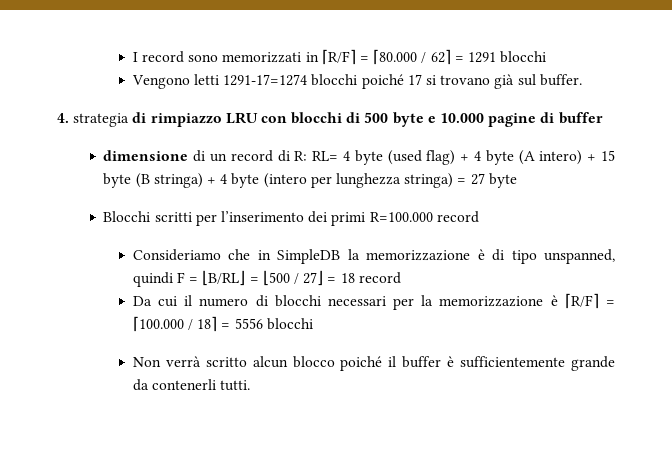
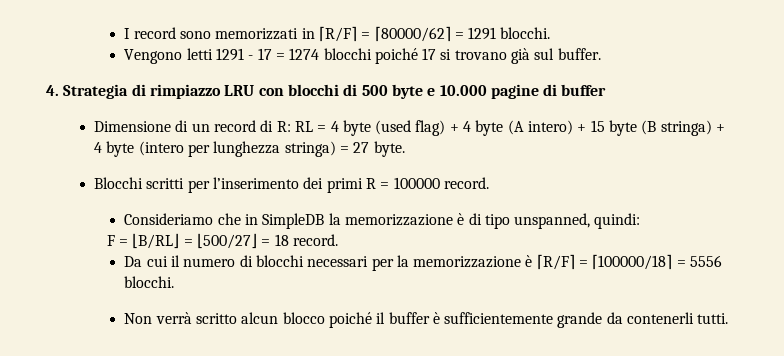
- I record sono memorizzati in ⌈R/F⌉ = ⌈80.000 / 62⌉ = 1291 blocchi
+ I record sono memorizzati in ⌈R/F⌉ = ⌈80000/62⌉ = 1291 blocchi.
- Vengono letti 1291-17=1274 blocchi poiché 17 si trovano già sul buffer.
+ Vengono letti 1291 - 17 = 1274 blocchi poiché 17 si trovano già sul buffer.
- 4. strategia di rimpiazzo LRU con blocchi di 500 byte e 10.000 pagine di buffer
+ 4. Strategia di rimpiazzo LRU con blocchi di 500 byte e 10.000 pagine di buffer
- dimensione di un record di R: RL= 4 byte (used flag) + 4 byte (A intero) + 15 byte (B stringa) + 4 byte (intero per lunghezza stringa) = 27 byte
+ Dimensione di un record di R: RL = 4 byte (used flag) + 4 byte (A intero) + 15 byte (B stringa) + 4 byte (intero per lunghezza stringa) = 27 byte.
- Blocchi scritti per l’inserimento dei primi R=100.000 record
+ Blocchi scritti per l’inserimento dei primi R = 100000 record.
- Consideriamo che in SimpleDB la memorizzazione è di tipo unspanned, quindi F = ⌊B/RL⌋ = ⌊500 / 27⌋ = 18 record
+ Consideriamo che in SimpleDB la memorizzazione è di tipo unspanned, quindi:
+ F = ⌊B/RL⌋ = ⌊500/27⌋ = 18 record.
- Da cui il numero di blocchi necessari per la memorizzazione è ⌈R/F⌉ = ⌈100.000 / 18⌉ = 5556 blocchi
+ Da cui il numero di blocchi necessari per la memorizzazione è ⌈R/F⌉ = ⌈100000/18⌉ = 5556 blocchi.

